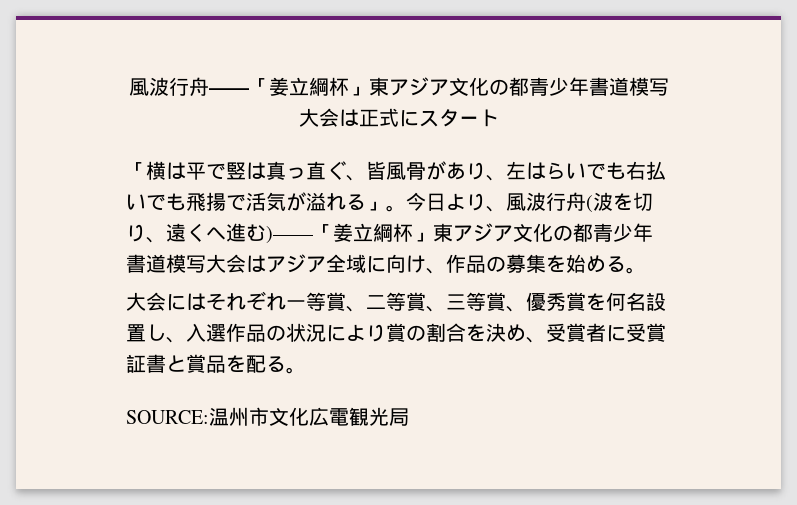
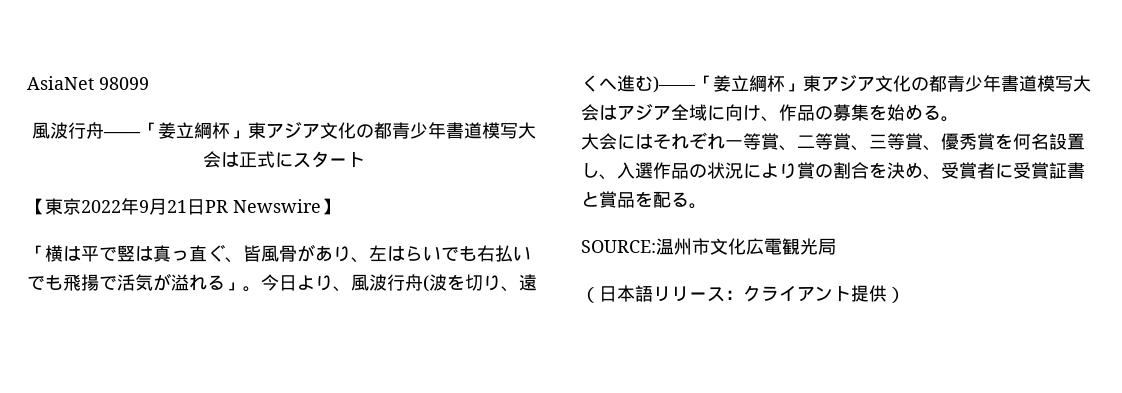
+ AsiaNet 98099
+ 【東京2022年9月21日PR Newswire】
+ （日本語リリース：クライアント提供）

